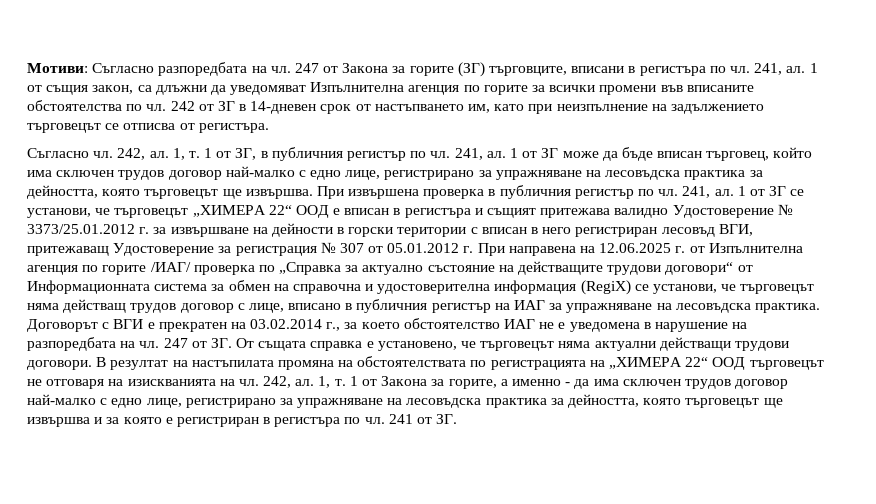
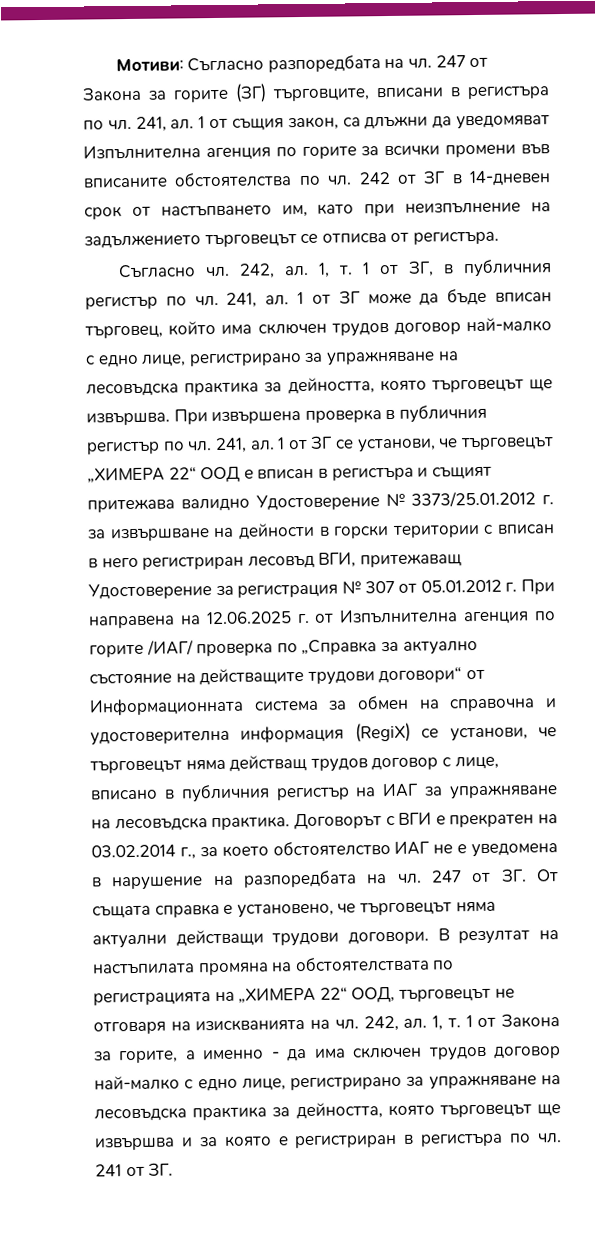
- В резултат на настъпилата промяна на обстоятелствата по регистрацията на „ХИМЕРА 22“ ООД търговецът не отговаря на изискванията на чл.
+ В резултат на настъпилата промяна на обстоятелствата по регистрацията на „ХИМЕРА 22“ ООД, търговецът не отговаря на изискванията на чл.

